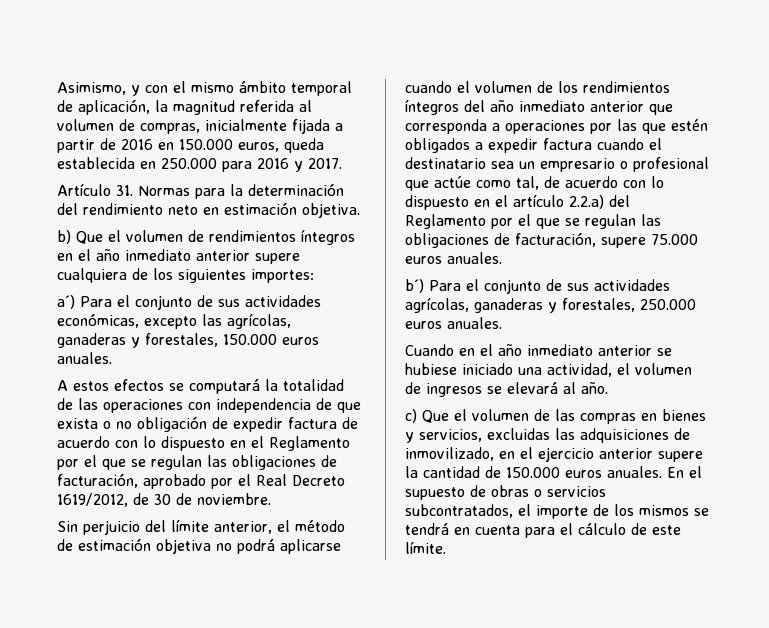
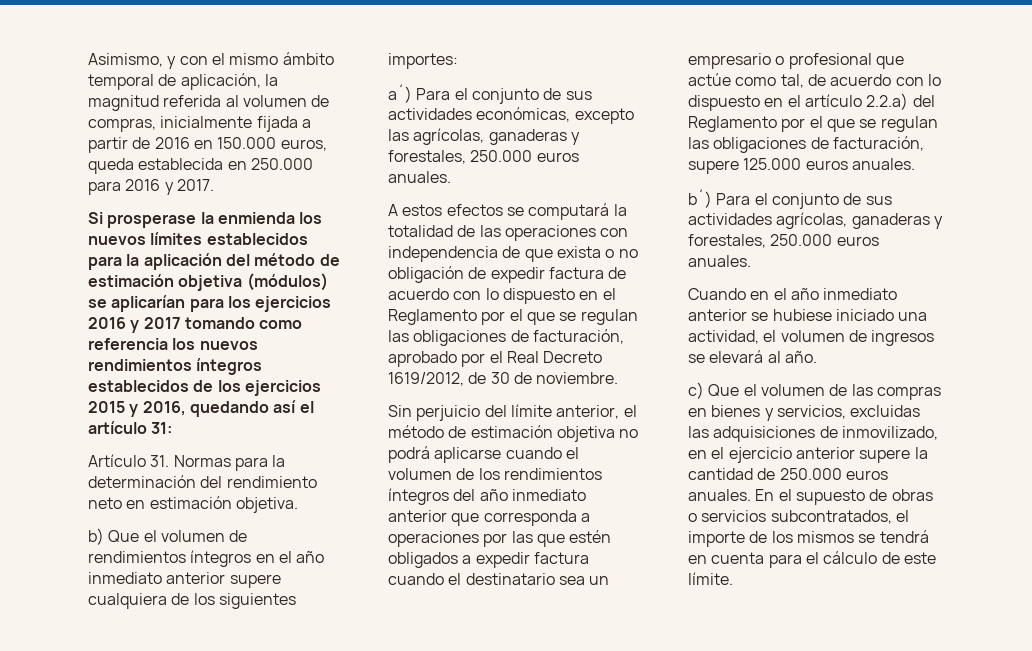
+ Si prosperase la enmienda los nuevos límites establecidos para la aplicación del método de estimación objetiva (módulos) se aplicarían para los ejercicios 2016 y 2017 tomando como referencia los nuevos rendimientos íntegros establecidos de los ejercicios 2015 y 2016, quedando así el artículo 31:
- a´) Para el conjunto de sus actividades económicas, excepto las agrícolas, ganaderas y forestales, 150.000 euros anuales.
+ a´) Para el conjunto de sus actividades económicas, excepto las agrícolas, ganaderas y forestales, 250.000 euros anuales.
- Sin perjuicio del límite anterior, el método de estimación objetiva no podrá aplicarse cuando el volumen de los rendimientos íntegros del año inmediato anterior que corresponda a operaciones por las que estén obligados a expedir factura cuando el destinatario sea un empresario o profesional que actúe como tal, de acuerdo con lo dispuesto en el artículo 2.2.a) del Reglamento por el que se regulan las obligaciones de facturación, supere 75.000 euros anuales.
+ Sin perjuicio del límite anterior, el método de estimación objetiva no podrá aplicarse cuando el volumen de los rendimientos íntegros del año inmediato anterior que corresponda a operaciones por las que estén obligados a expedir factura cuando el destinatario sea un empresario o profesional que actúe como tal, de acuerdo con lo dispuesto en el artículo 2.2.a) del Reglamento por el que se regulan las obligaciones de facturación, supere 125.000 euros anuales.
- c) Que el volumen de las compras en bienes y servicios, excluidas las adquisiciones de inmovilizado, en el ejercicio anterior supere la cantidad de 150.000 euros anuales.
+ c) Que el volumen de las compras en bienes y servicios, excluidas las adquisiciones de inmovilizado, en el ejercicio anterior supere la cantidad de 250.000 euros anuales.

